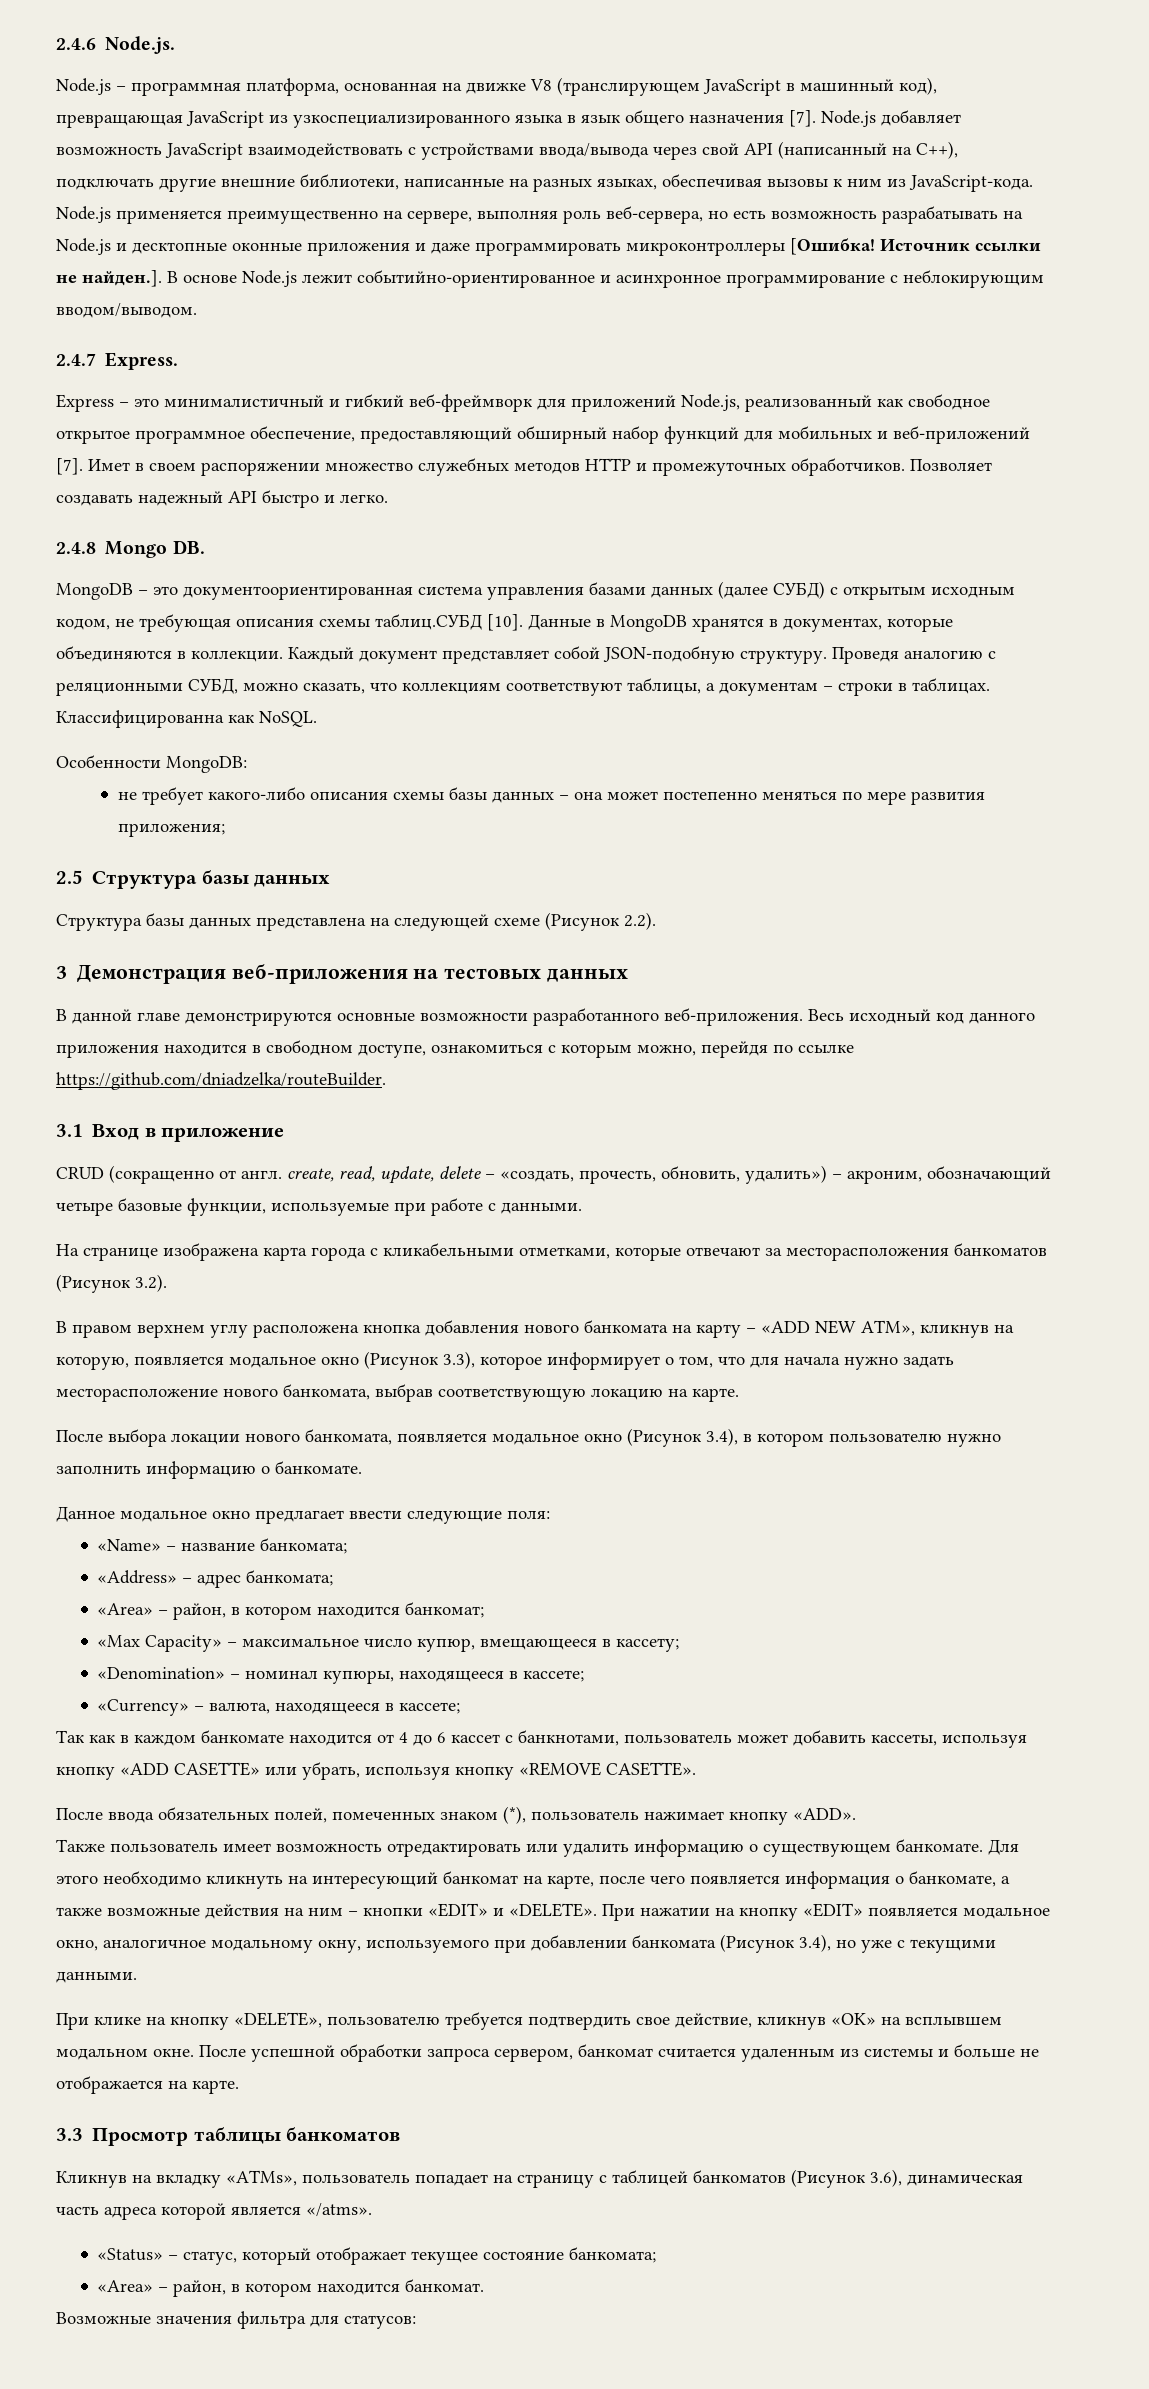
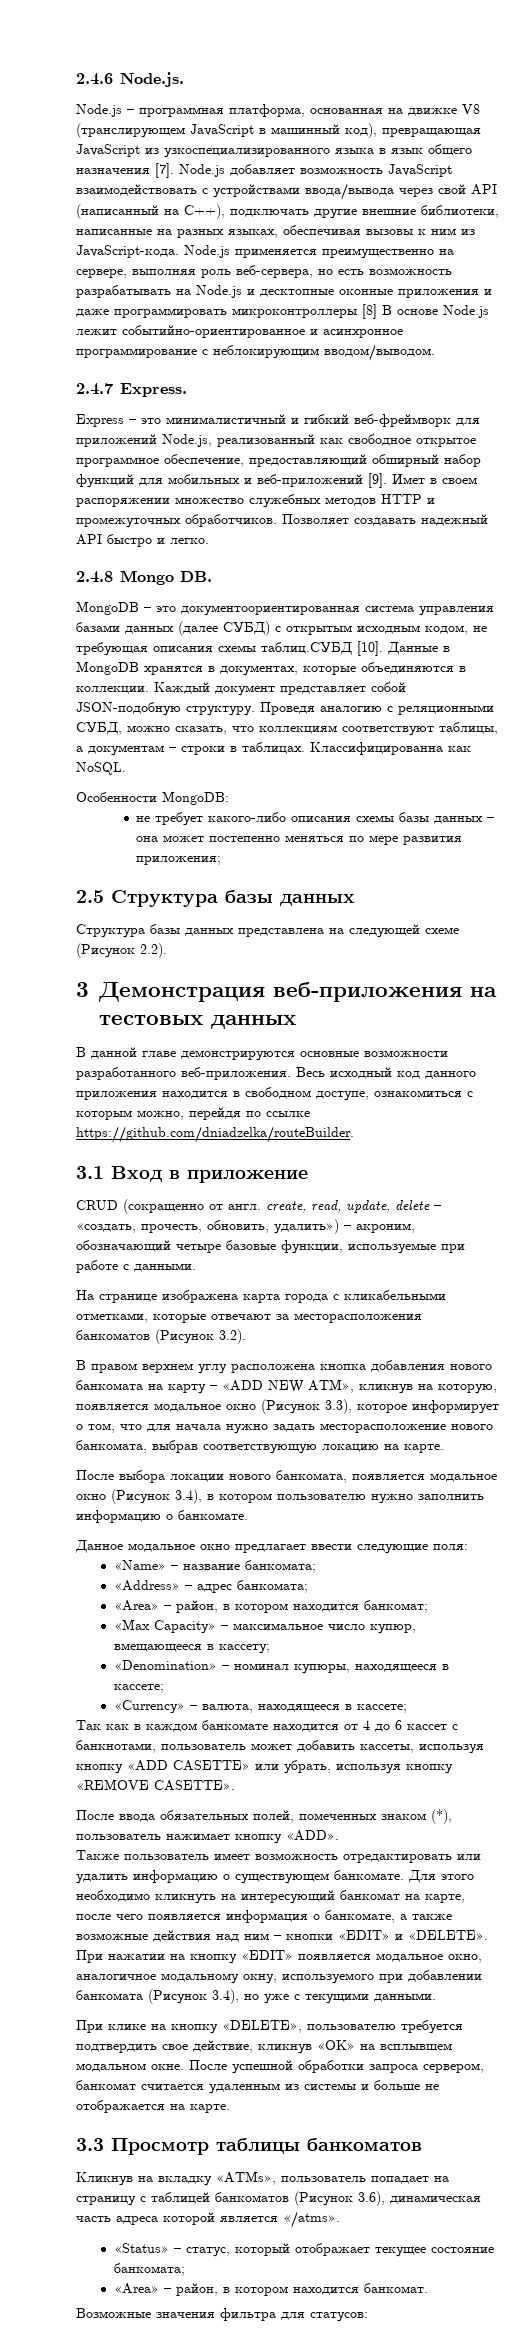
- Node.js применяется преимущественно на сервере, выполняя роль веб-сервера, но есть возможность разрабатывать на Node.js и десктопные оконные приложения и даже программировать микроконтроллеры [Ошибка! Источник ссылки не найден.]. В основе Node.js лежит событийно-ориентированное и асинхронное программирование с неблокирующим вводом/выводом.
+ Node.js применяется преимущественно на сервере, выполняя роль веб-сервера, но есть возможность разрабатывать на Node.js и десктопные оконные приложения и даже программировать микроконтроллеры [8] В основе Node.js лежит событийно-ориентированное и асинхронное программирование с неблокирующим вводом/выводом.
- Express – это минималистичный и гибкий веб-фреймворк для приложений Node.js, реализованный как свободное открытое программное обеспечение, предоставляющий обширный набор функций для мобильных и веб-приложений [7].
+ Express – это минималистичный и гибкий веб-фреймворк для приложений Node.js, реализованный как свободное открытое программное обеспечение, предоставляющий обширный набор функций для мобильных и веб-приложений [9].
- Для этого необходимо кликнуть на интересующий банкомат на карте, после чего появляется информация о банкомате, а также возможные действия на ним – кнопки «EDIT» и «DELETE».
+ Для этого необходимо кликнуть на интересующий банкомат на карте, после чего появляется информация о банкомате, а также возможные действия над ним – кнопки «EDIT» и «DELETE».

